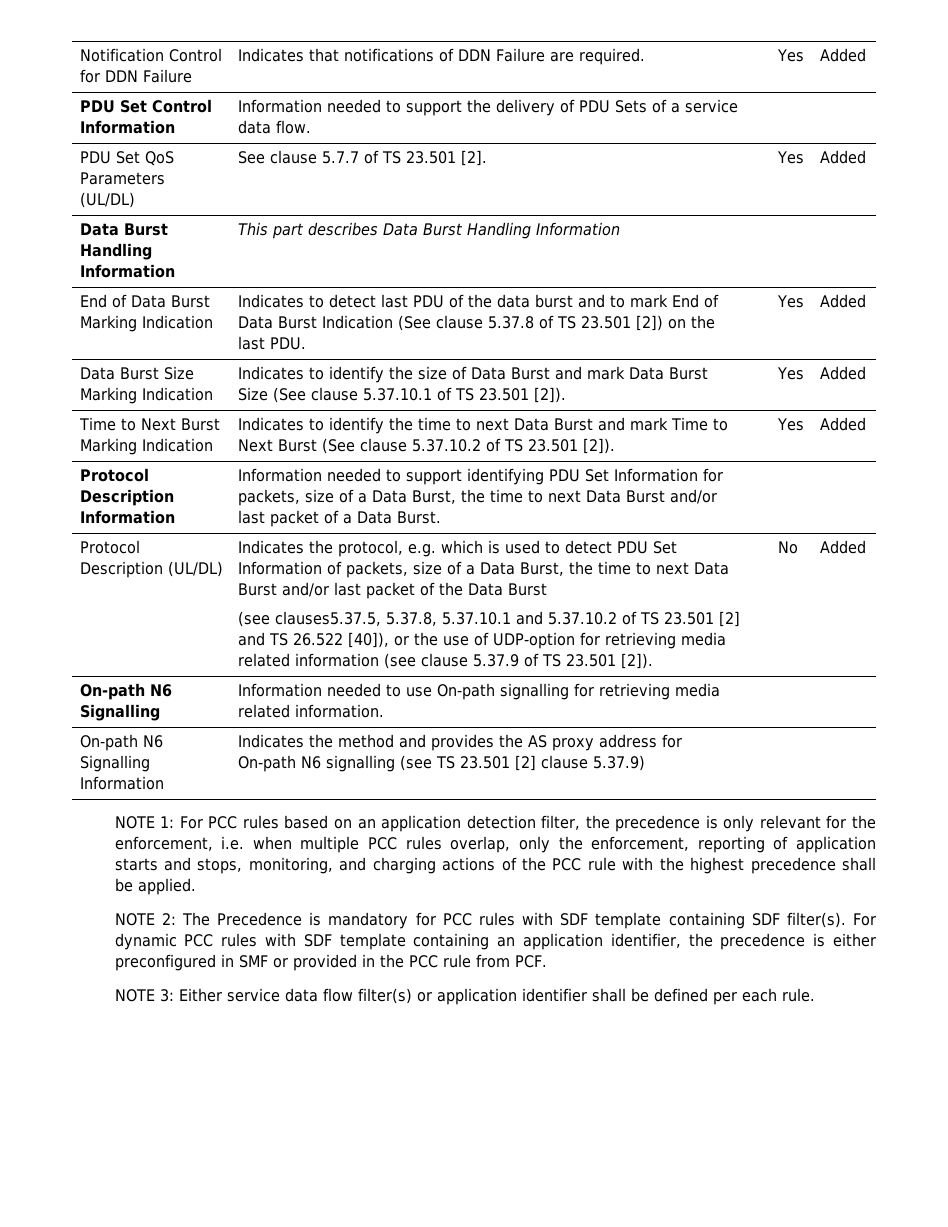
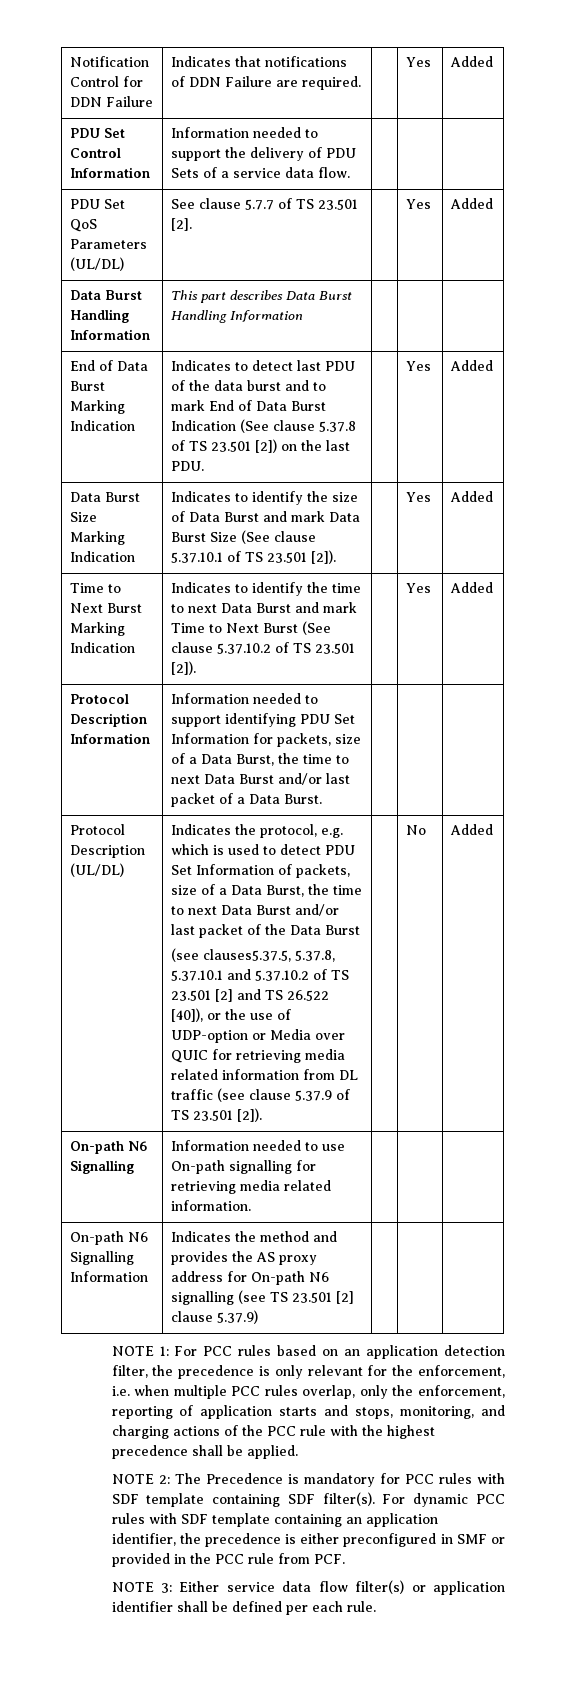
- (see clauses5.37.5, 5.37.8, 5.37.10.1 and 5.37.10.2 of TS 23.501 [2] and TS 26.522 [40]), or the use of UDP-option for retrieving media related information (see clause 5.37.9 of TS 23.501 [2]).
+ (see clauses5.37.5, 5.37.8, 5.37.10.1 and 5.37.10.2 of TS 23.501 [2] and TS 26.522 [40]), or the use of UDP-option or Media over QUIC for retrieving media related information from DL traffic (see clause 5.37.9 of TS 23.501 [2]).

